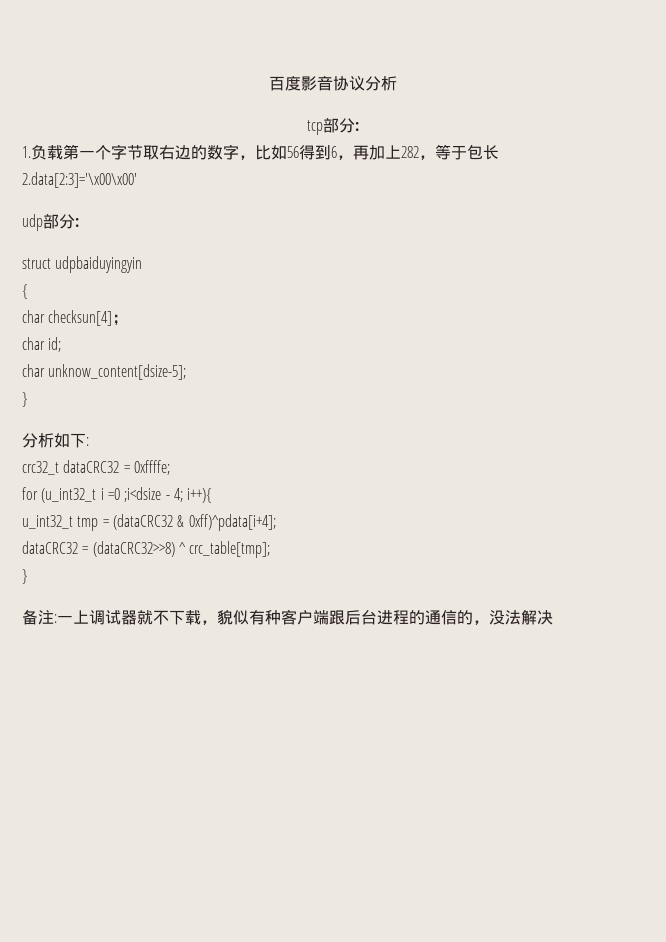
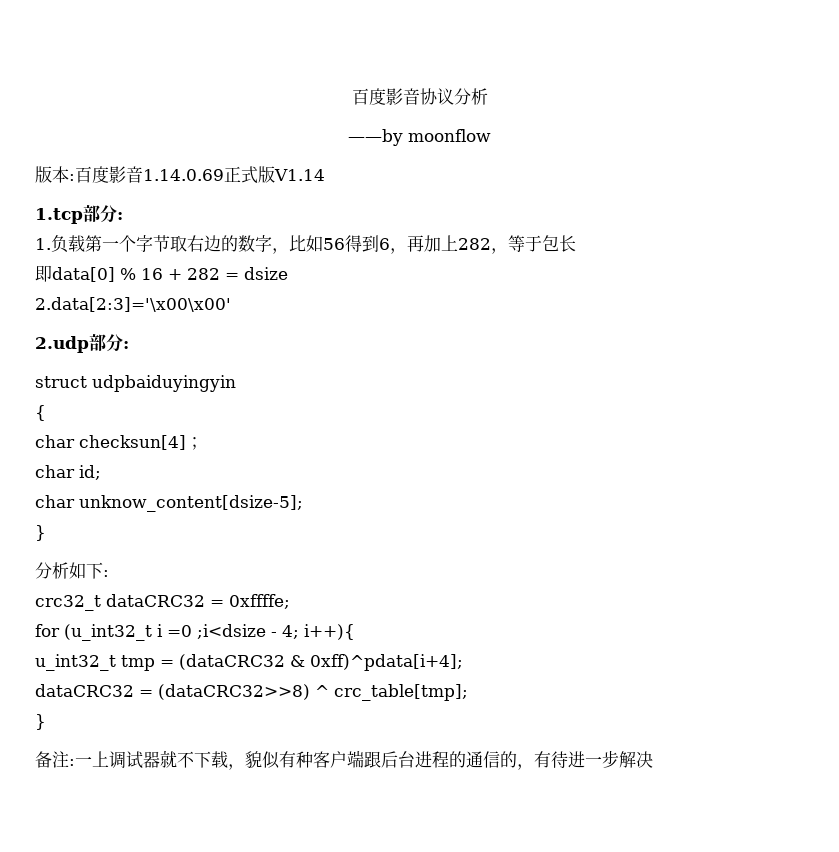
- tcp部分:
+ ——by moonflow
+ 版本:百度影音1.14.0.69正式版V1.14
+ 1.tcp部分:
+ 即data[0] % 16 + 282 = dsize
- udp部分:
+ 2.udp部分:
- 备注:一上调试器就不下载，貌似有种客户端跟后台进程的通信的，没法解决
+ 备注:一上调试器就不下载，貌似有种客户端跟后台进程的通信的，有待进一步解决

